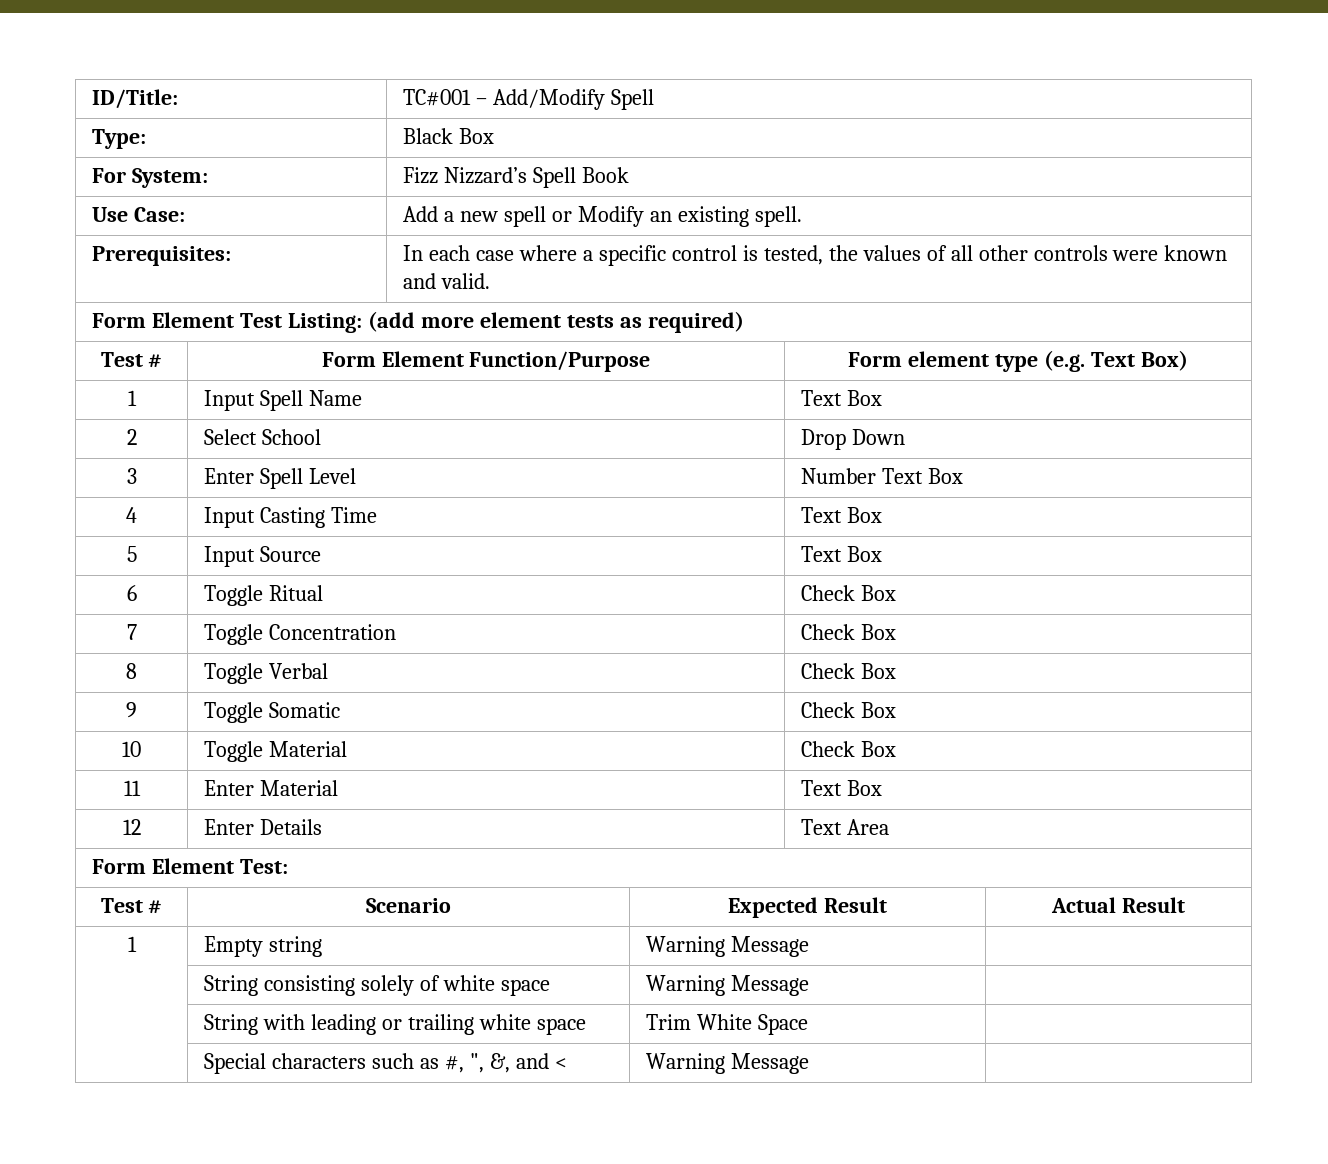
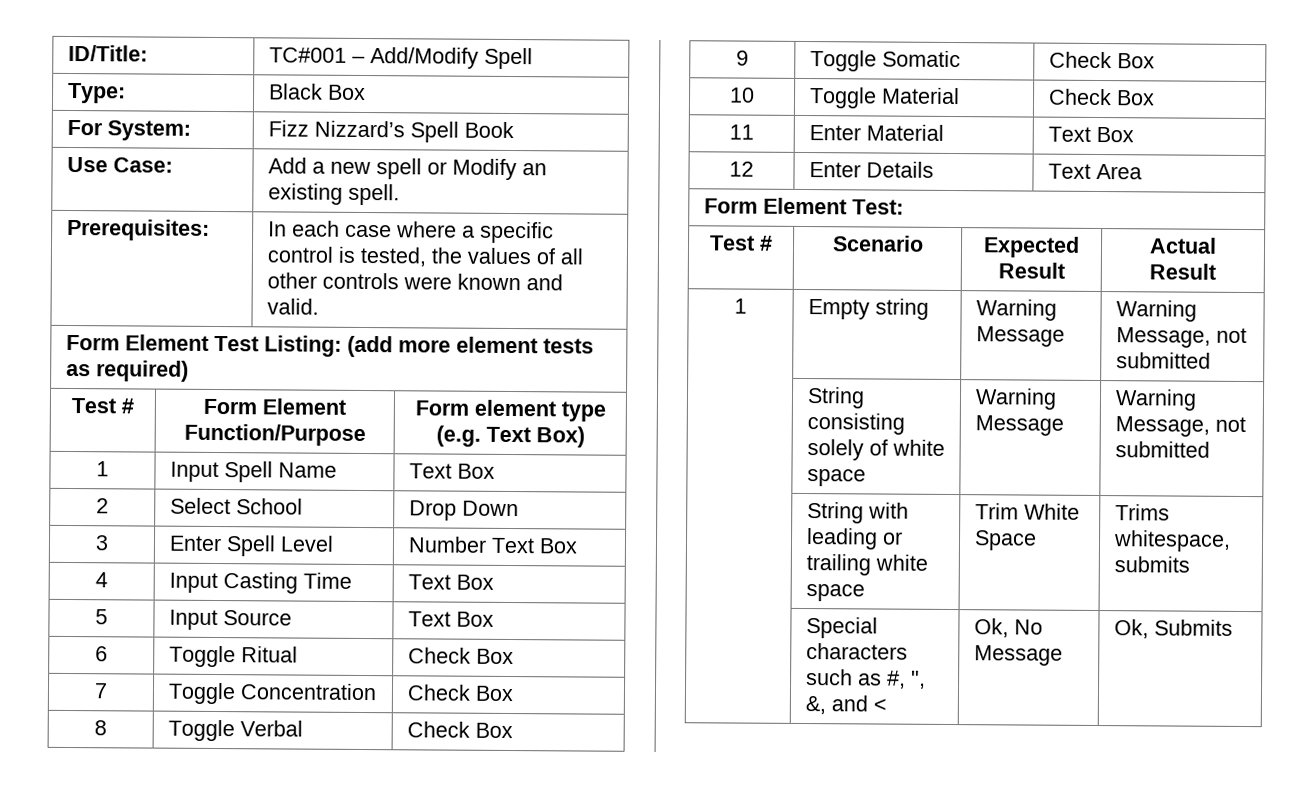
- 1 | Empty string | Warning Message |
+ 1 | Empty string | Warning Message | Warning Message, not submitted
- | String consisting solely of white space | Warning Message |
+ | String consisting solely of white space | Warning Message | Warning Message, not submitted
- | String with leading or trailing white space | Trim White Space |
+ | String with leading or trailing white space | Trim White Space | Trims whitespace, submits
- | Special characters such as #, ", &, and < | Warning Message |
+ | Special characters such as #, ", &, and < | Ok, No Message | Ok, Submits

